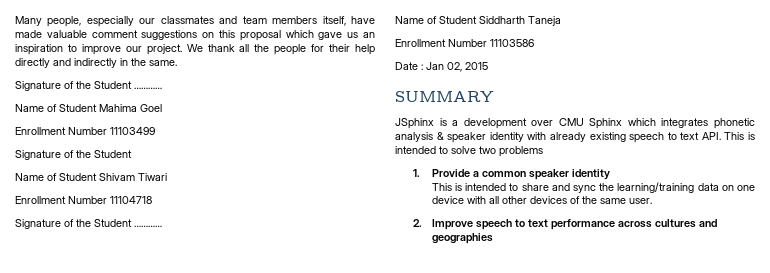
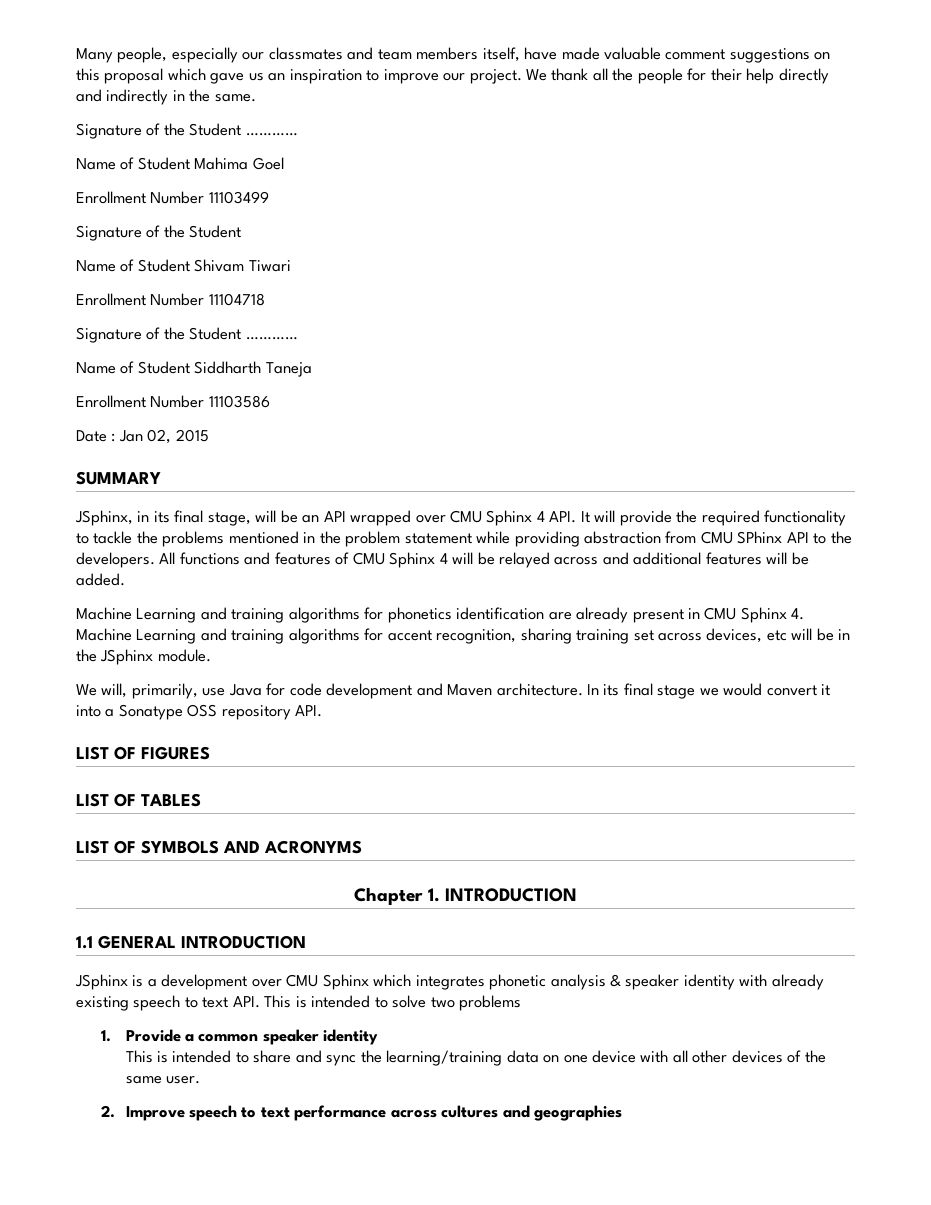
+ JSphinx, in its final stage, will be an API wrapped over CMU Sphinx 4 API. It will provide the required functionality to tackle the problems mentioned in the problem statement while providing abstraction from CMU SPhinx API to the developers. All functions and features of CMU Sphinx 4 will be relayed across and additional features will be added.
+ Machine Learning and training algorithms for phonetics identification are already present in CMU Sphinx 4. Machine Learning and training algorithms for accent recognition, sharing training set across devices, etc will be in the JSphinx module.
+ We will, primarily, use Java for code development and Maven architecture. In its final stage we would convert it into a Sonatype OSS repository API.
+ LIST OF FIGURES
+ LIST OF TABLES
+ LIST OF SYMBOLS AND ACRONYMS
+ Chapter 1. INTRODUCTION
+ 1.1 GENERAL INTRODUCTION

